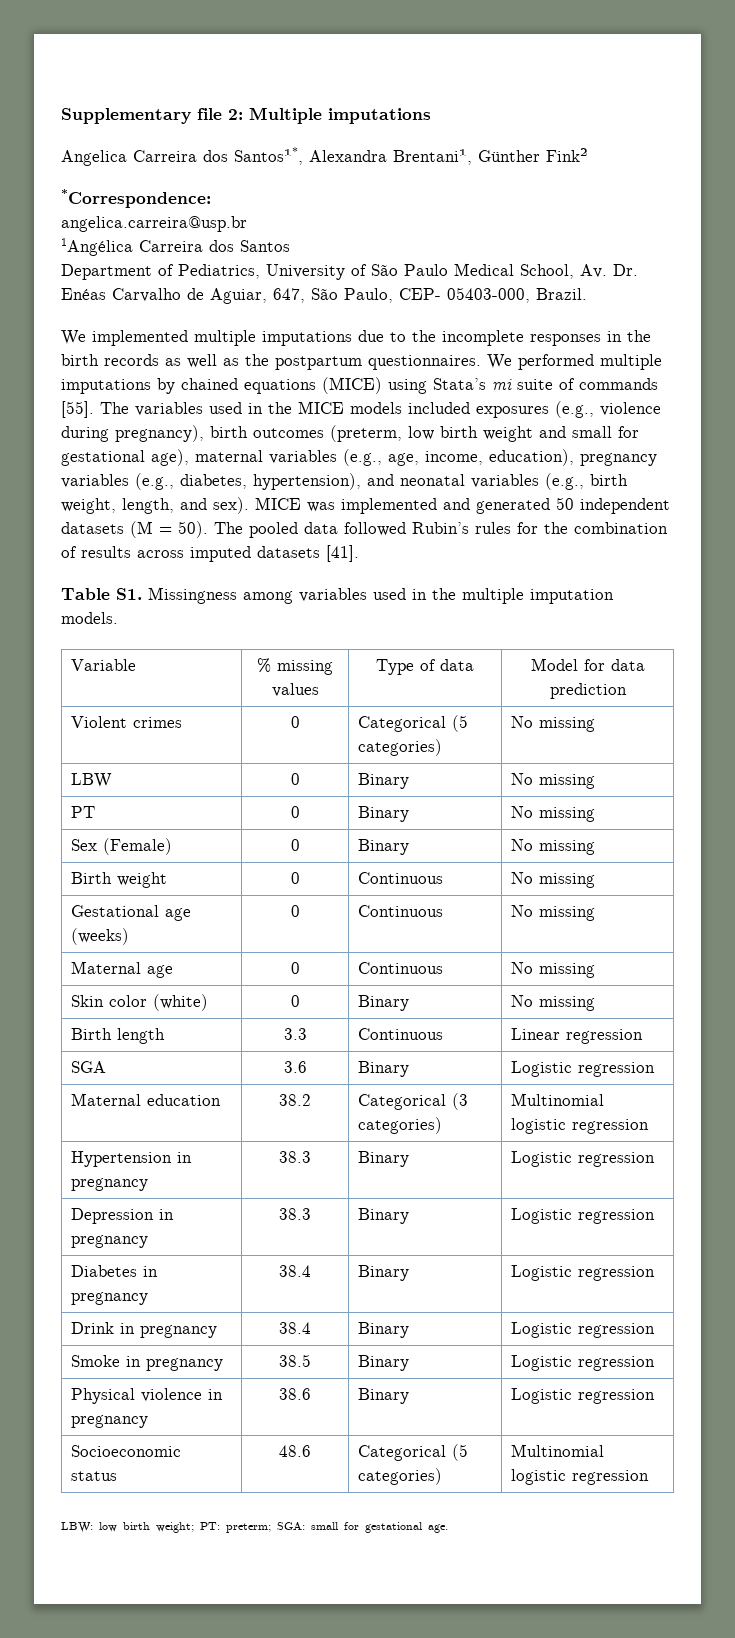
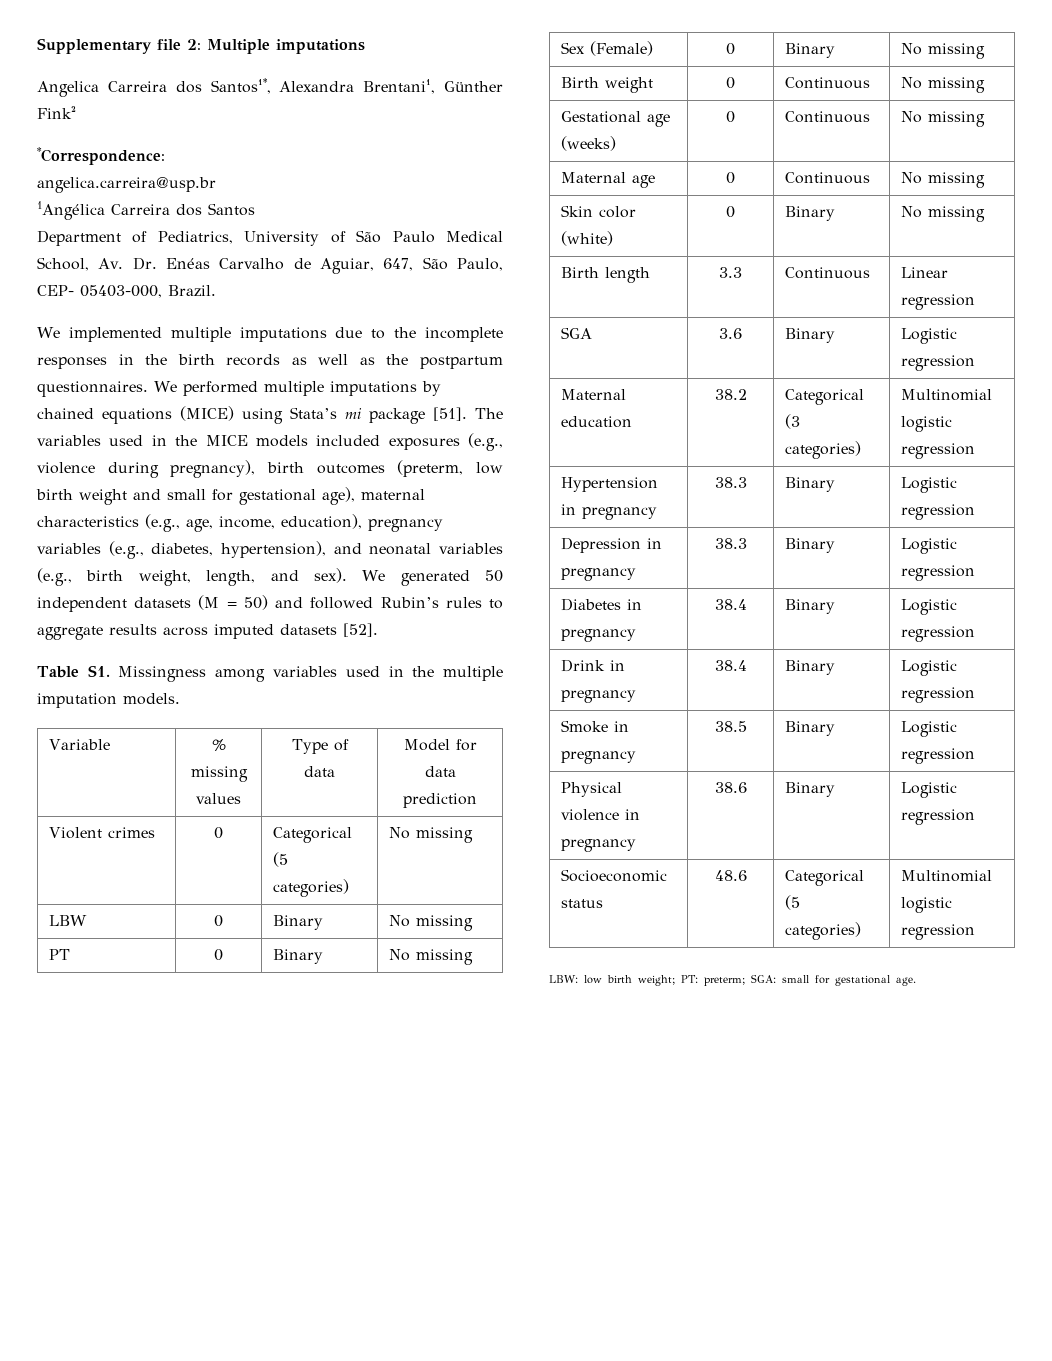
- We performed multiple imputations by chained equations (MICE) using Stata’s mi suite of commands [55].
+ We performed multiple imputations by chained equations (MICE) using Stata’s mi package [51].
- The variables used in the MICE models included exposures (e.g., violence during pregnancy), birth outcomes (preterm, low birth weight and small for gestational age), maternal variables (e.g., age, income, education), pregnancy variables (e.g., diabetes, hypertension), and neonatal variables (e.g., birth weight, length, and sex).
+ The variables used in the MICE models included exposures (e.g., violence during pregnancy), birth outcomes (preterm, low birth weight and small for gestational age), maternal characteristics (e.g., age, income, education), pregnancy variables (e.g., diabetes, hypertension), and neonatal variables (e.g., birth weight, length, and sex).
- MICE was implemented and generated 50 independent datasets (M = 50). The pooled data followed Rubin’s rules for the combination of results across imputed datasets [41].
+ We generated 50 independent datasets (M = 50) and followed Rubin’s rules to aggregate results across imputed datasets [52].

